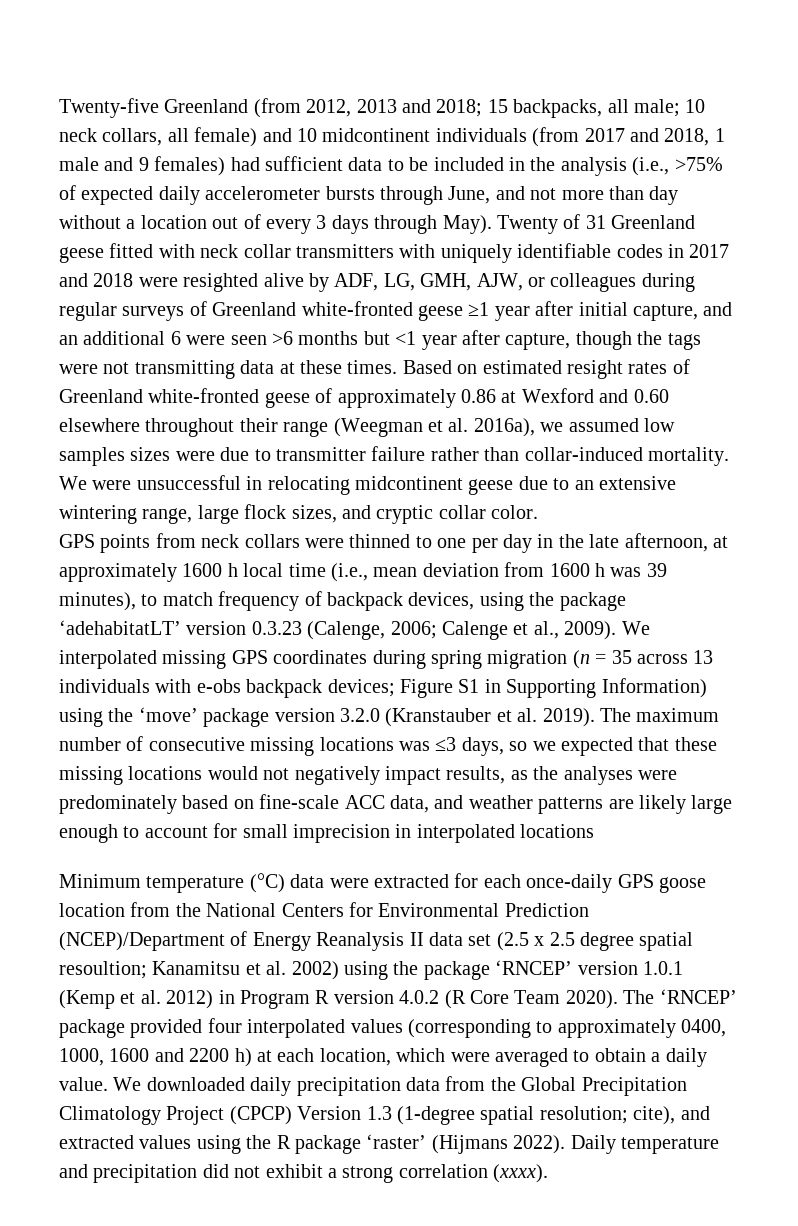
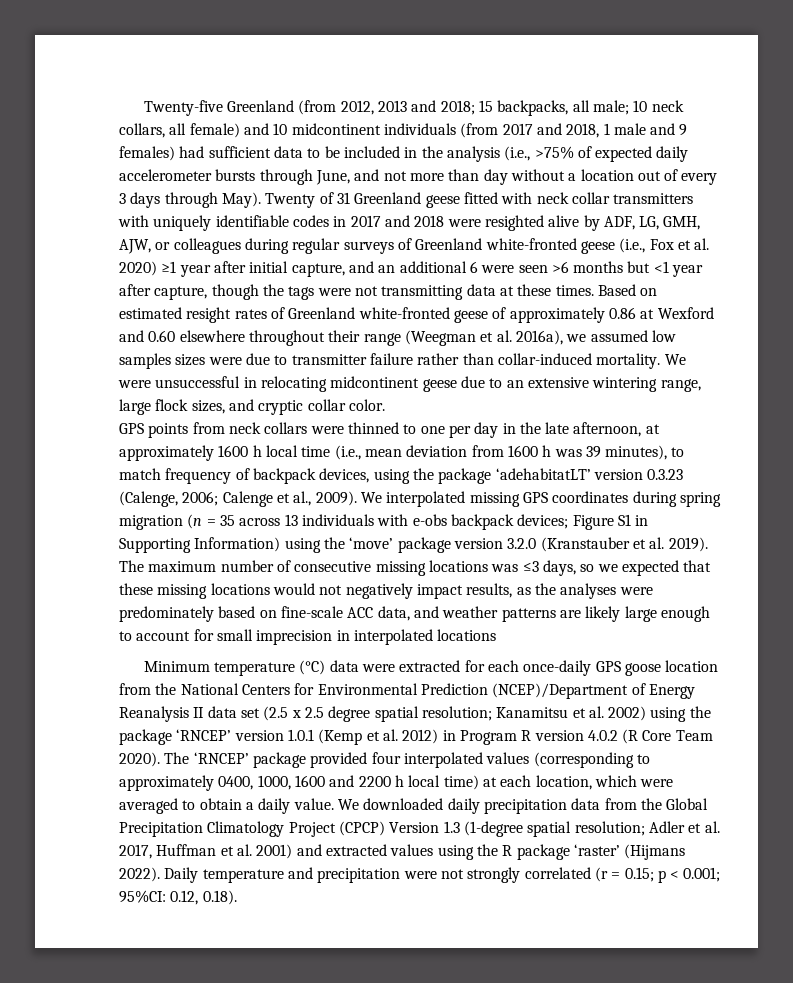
- Twenty of 31 Greenland geese fitted with neck collar transmitters with uniquely identifiable codes in 2017 and 2018 were resighted alive by ADF, LG, GMH, AJW, or colleagues during regular surveys of Greenland white-fronted geese ≥1 year after initial capture, and an additional 6 were seen >6 months but <1 year after capture, though the tags were not transmitting data at these times.
+ Twenty of 31 Greenland geese fitted with neck collar transmitters with uniquely identifiable codes in 2017 and 2018 were resighted alive by ADF, LG, GMH, AJW, or colleagues during regular surveys of Greenland white-fronted geese (i.e., Fox et al. 2020) ≥1 year after initial capture, and an additional 6 were seen >6 months but <1 year after capture, though the tags were not transmitting data at these times.
- Minimum temperature (°C) data were extracted for each once-daily GPS goose location from the National Centers for Environmental Prediction (NCEP)/Department of Energy Reanalysis II data set (2.5 x 2.5 degree spatial resoultion; Kanamitsu et al. 2002) using the package ‘RNCEP’ version 1.0.1 (Kemp et al. 2012) in Program R version 4.0.2 (R Core Team 2020).
+ Minimum temperature (°C) data were extracted for each once-daily GPS goose location from the National Centers for Environmental Prediction (NCEP)/Department of Energy Reanalysis II data set (2.5 x 2.5 degree spatial resolution; Kanamitsu et al. 2002) using the package ‘RNCEP’ version 1.0.1 (Kemp et al. 2012) in Program R version 4.0.2 (R Core Team 2020).
- The ‘RNCEP’ package provided four interpolated values (corresponding to approximately 0400, 1000, 1600 and 2200 h) at each location, which were averaged to obtain a daily value.
+ The ‘RNCEP’ package provided four interpolated values (corresponding to approximately 0400, 1000, 1600 and 2200 h local time) at each location, which were averaged to obtain a daily value.
- We downloaded daily precipitation data from the Global Precipitation Climatology Project (CPCP) Version 1.3 (1-degree spatial resolution; cite), and extracted values using the R package ‘raster’ (Hijmans 2022).
+ We downloaded daily precipitation data from the Global Precipitation Climatology Project (CPCP) Version 1.3 (1-degree spatial resolution; Adler et al. 2017, Huffman et al. 2001) and extracted values using the R package ‘raster’ (Hijmans 2022).
- Daily temperature and precipitation did not exhibit a strong correlation (xxxx).
+ Daily temperature and precipitation were not strongly correlated (r = 0.15; p < 0.001; 95%CI: 0.12, 0.18).

